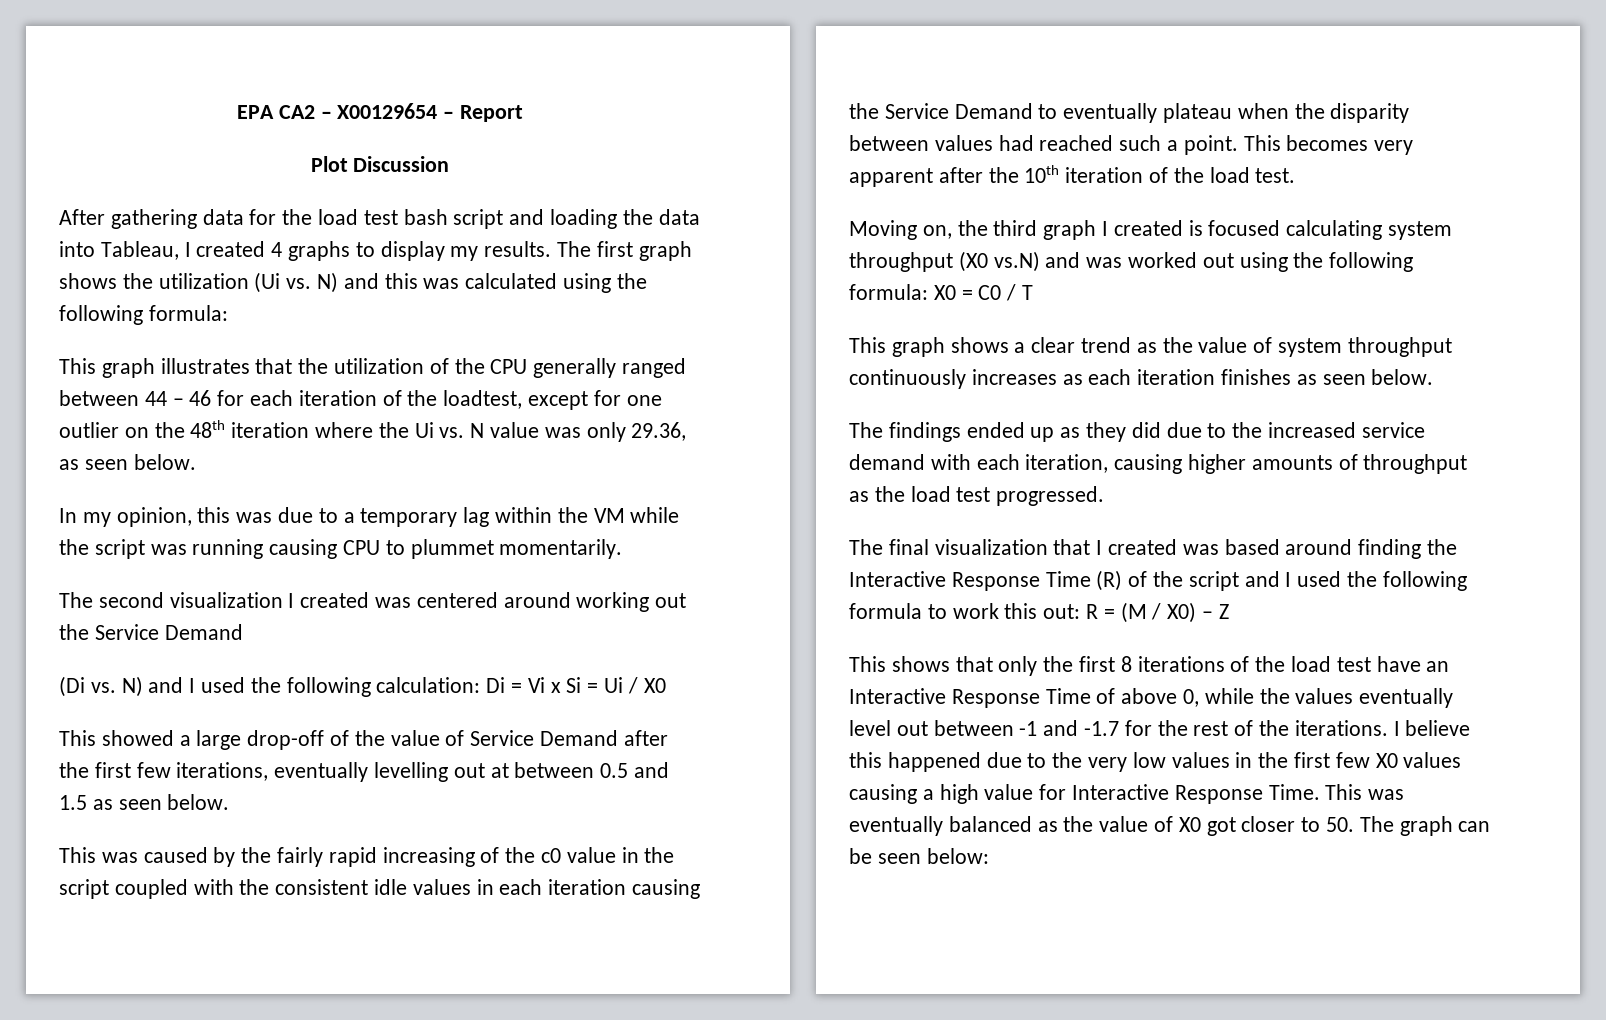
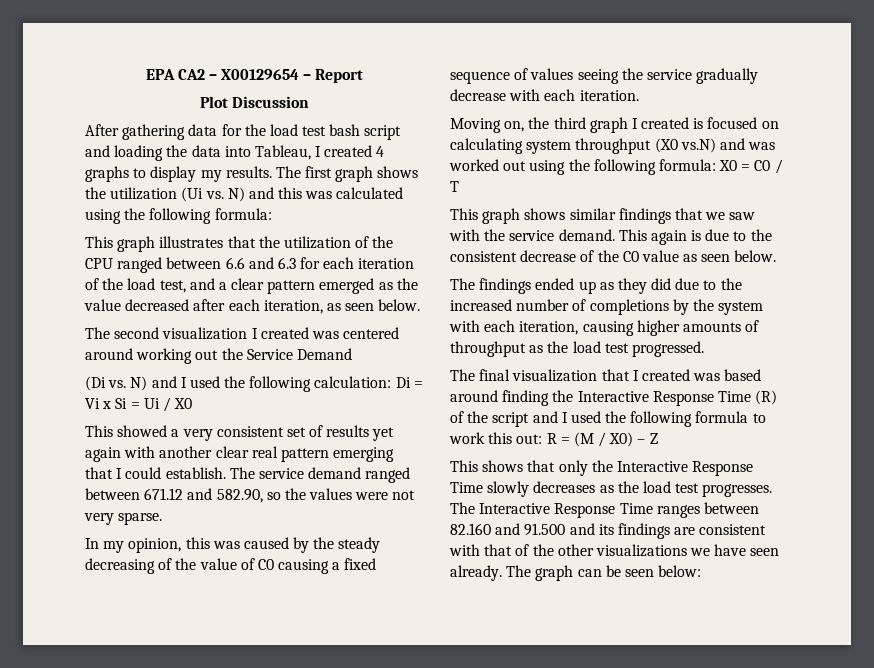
- This graph illustrates that the utilization of the CPU generally ranged between 44 – 46 for each iteration of the loadtest, except for one outlier on the 48th iteration where the Ui vs. N value was only 29.36, as seen below.
- In my opinion, this was due to a temporary lag within the VM while the script was running causing CPU to plummet momentarily.
+ This graph illustrates that the utilization of the CPU ranged between 6.6 and 6.3 for each iteration of the load test, and a clear pattern emerged as the value decreased after each iteration, as seen below.
- This showed a large drop-off of the value of Service Demand after the first few iterations, eventually levelling out at between 0.5 and 1.5 as seen below.
- This was caused by the fairly rapid increasing of the c0 value in the script coupled with the consistent idle values in each iteration causing the Service Demand to eventually plateau when the disparity between values had reached such a point. This becomes very apparent after the 10th iteration of the load test.
+ This showed a very consistent set of results yet again with another clear real pattern emerging that I could establish. The service demand ranged between 671.12 and 582.90, so the values were not very sparse.
+ In my opinion, this was caused by the steady decreasing of the value of C0 causing a fixed sequence of values seeing the service gradually decrease with each iteration.
- Moving on, the third graph I created is focused calculating system throughput (X0 vs.N) and was worked out using the following formula: X0 = C0 / T
+ Moving on, the third graph I created is focused on calculating system throughput (X0 vs.N) and was worked out using the following formula: X0 = C0 / T
- This graph shows a clear trend as the value of system throughput continuously increases as each iteration finishes as seen below.
+ This graph shows similar findings that we saw with the service demand. This again is due to the consistent decrease of the C0 value as seen below.
- The findings ended up as they did due to the increased service demand with each iteration, causing higher amounts of throughput as the load test progressed.
+ The findings ended up as they did due to the increased number of completions by the system with each iteration, causing higher amounts of throughput as the load test progressed.
- This shows that only the first 8 iterations of the load test have an Interactive Response Time of above 0, while the values eventually level out between -1 and -1.7 for the rest of the iterations. I believe this happened due to the very low values in the first few X0 values causing a high value for Interactive Response Time. This was eventually balanced as the value of X0 got closer to 50. The graph can be seen below:
+ This shows that only the Interactive Response Time slowly decreases as the load test progresses. The Interactive Response Time ranges between 82.160 and 91.500 and its findings are consistent with that of the other visualizations we have seen already. The graph can be seen below:

